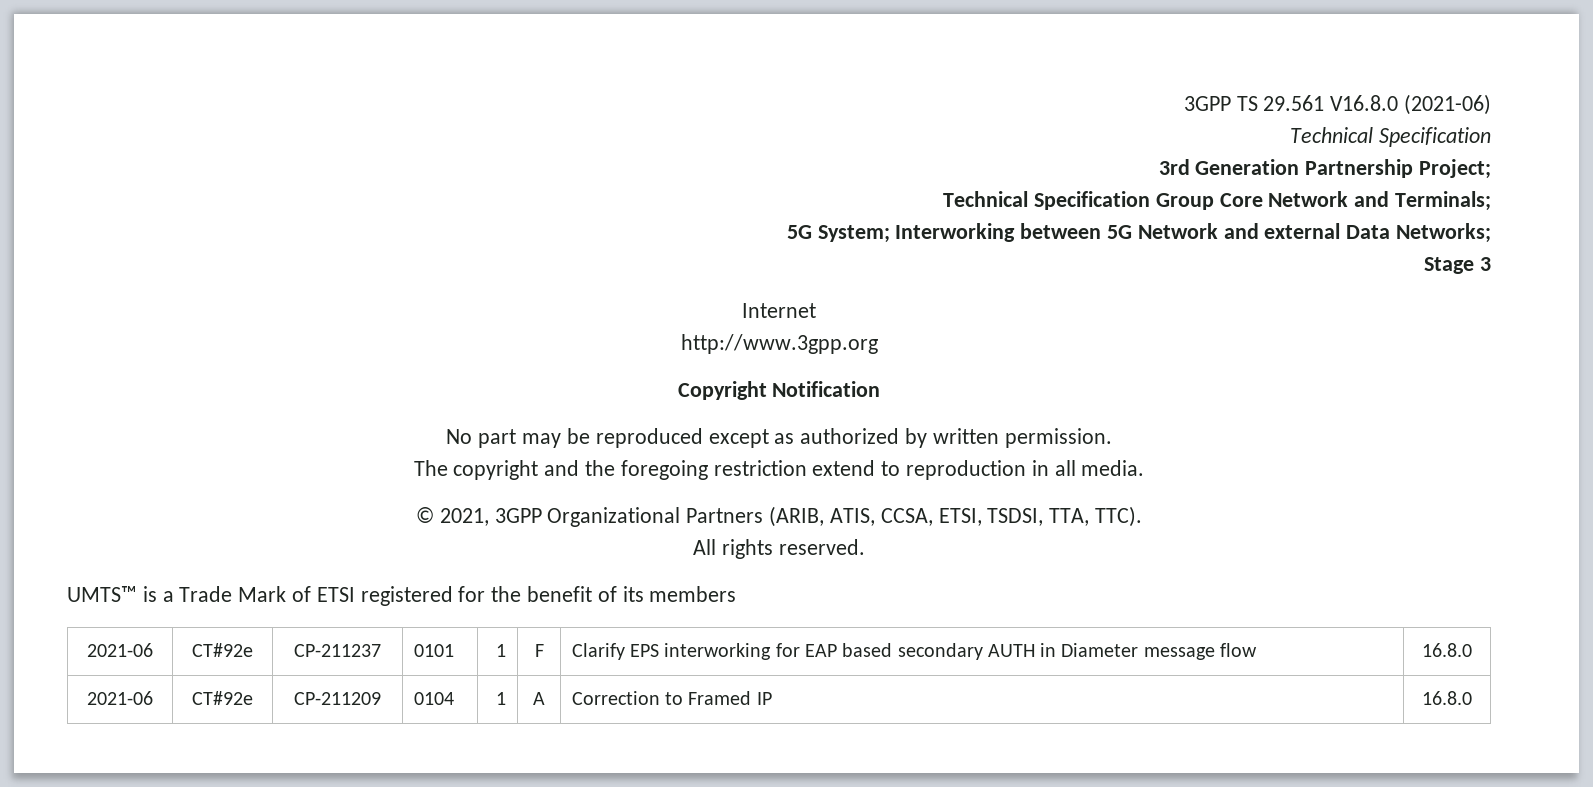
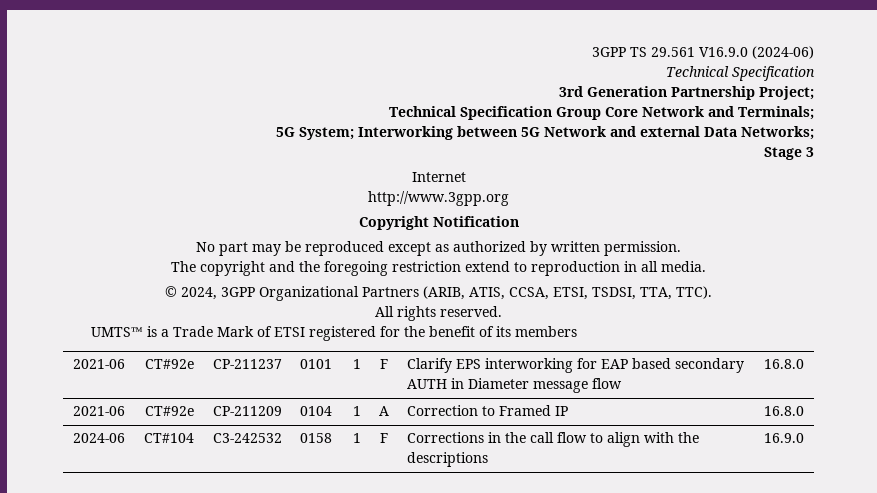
- 3GPP TS 29.561 V16.8.0 (2021-06)
+ 3GPP TS 29.561 V16.9.0 (2024-06)
- © 2021, 3GPP Organizational Partners (ARIB, ATIS, CCSA, ETSI, TSDSI, TTA, TTC).
+ © 2024, 3GPP Organizational Partners (ARIB, ATIS, CCSA, ETSI, TSDSI, TTA, TTC).
+ 2024-06 | CT#104 | C3-242532 | 0158 | 1 | F | Corrections in the call flow to align with the descriptions | 16.9.0

